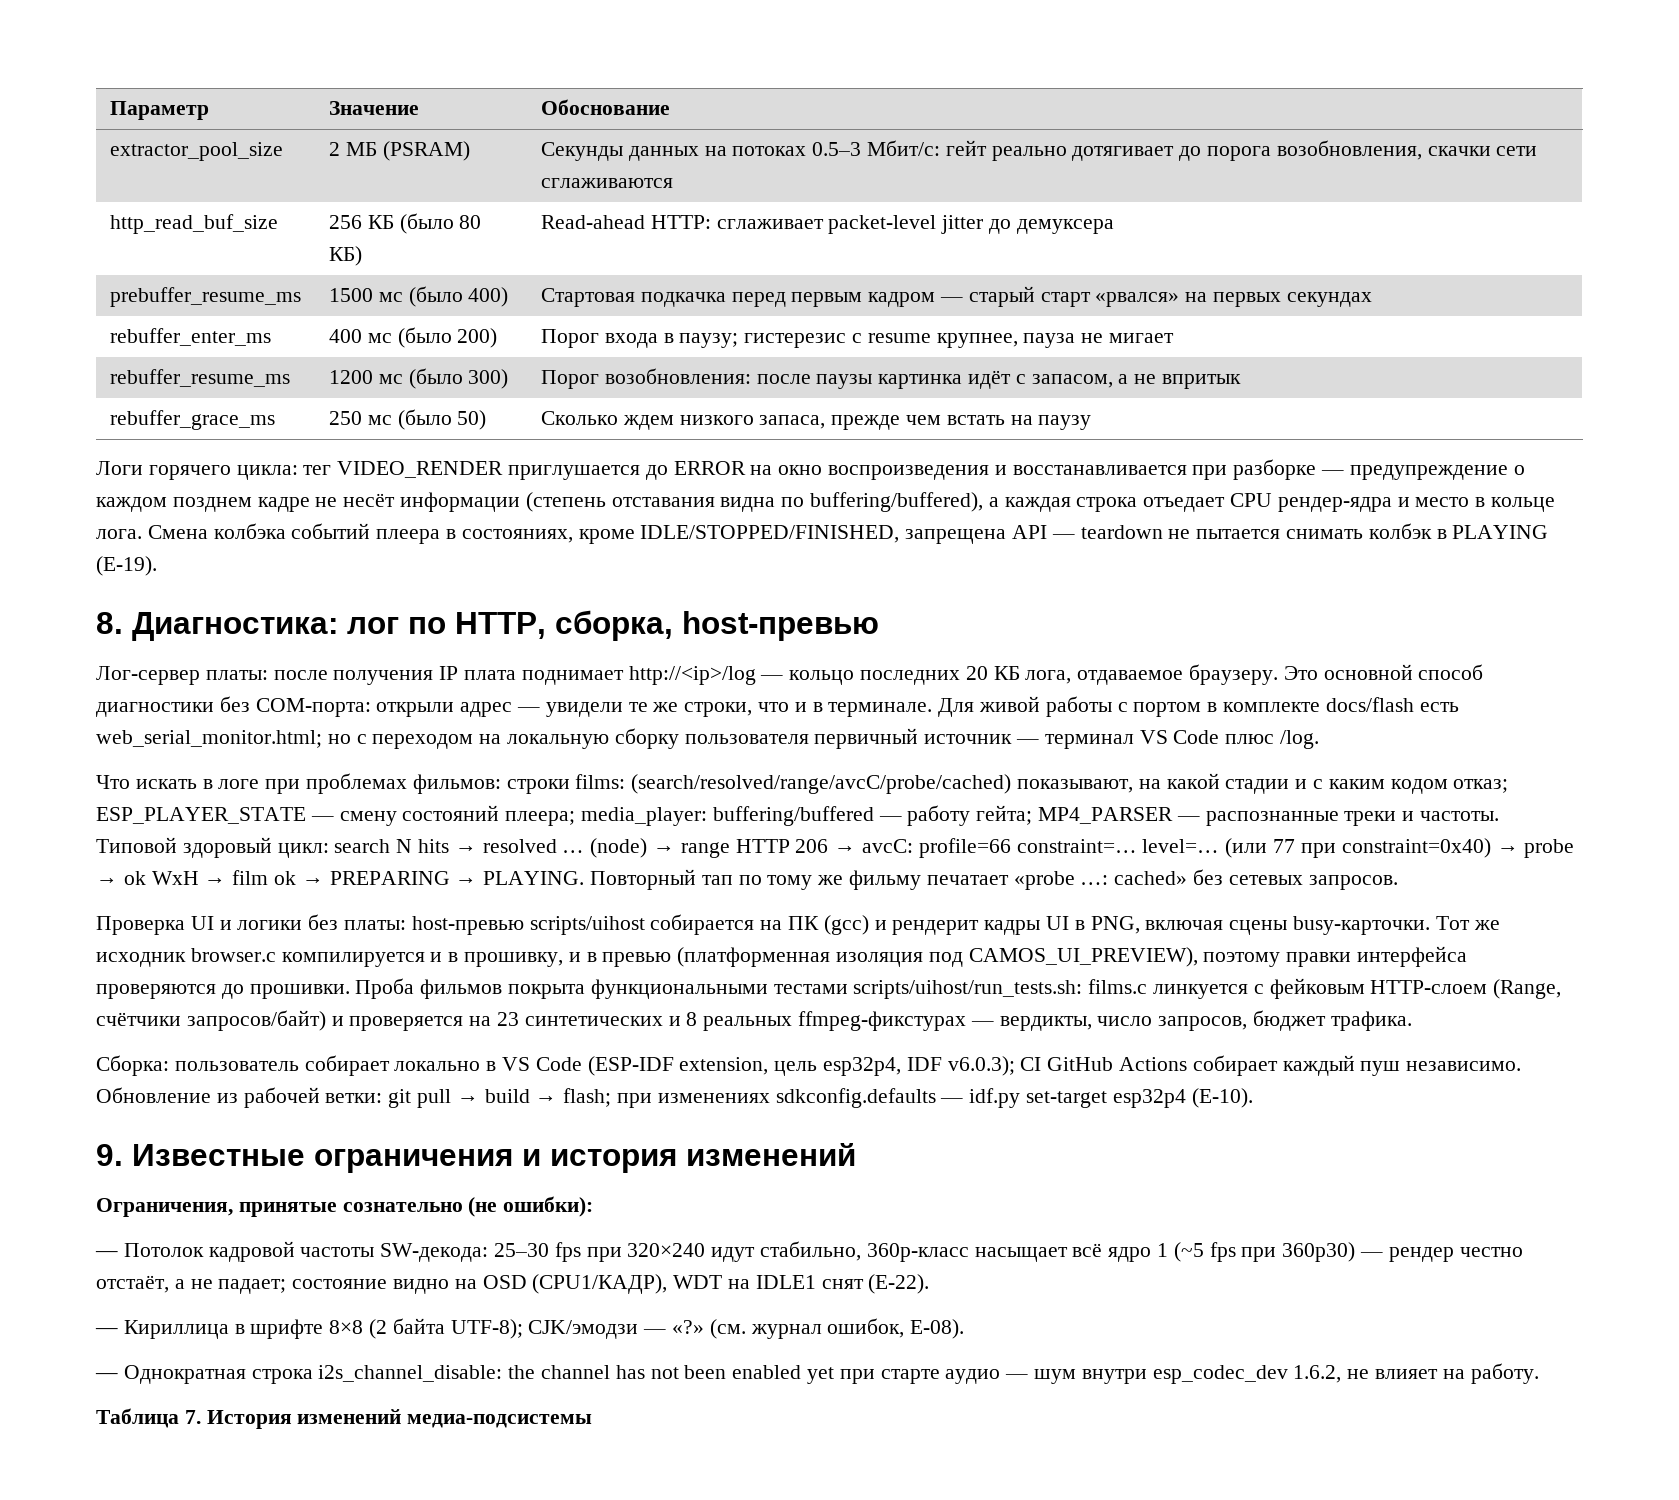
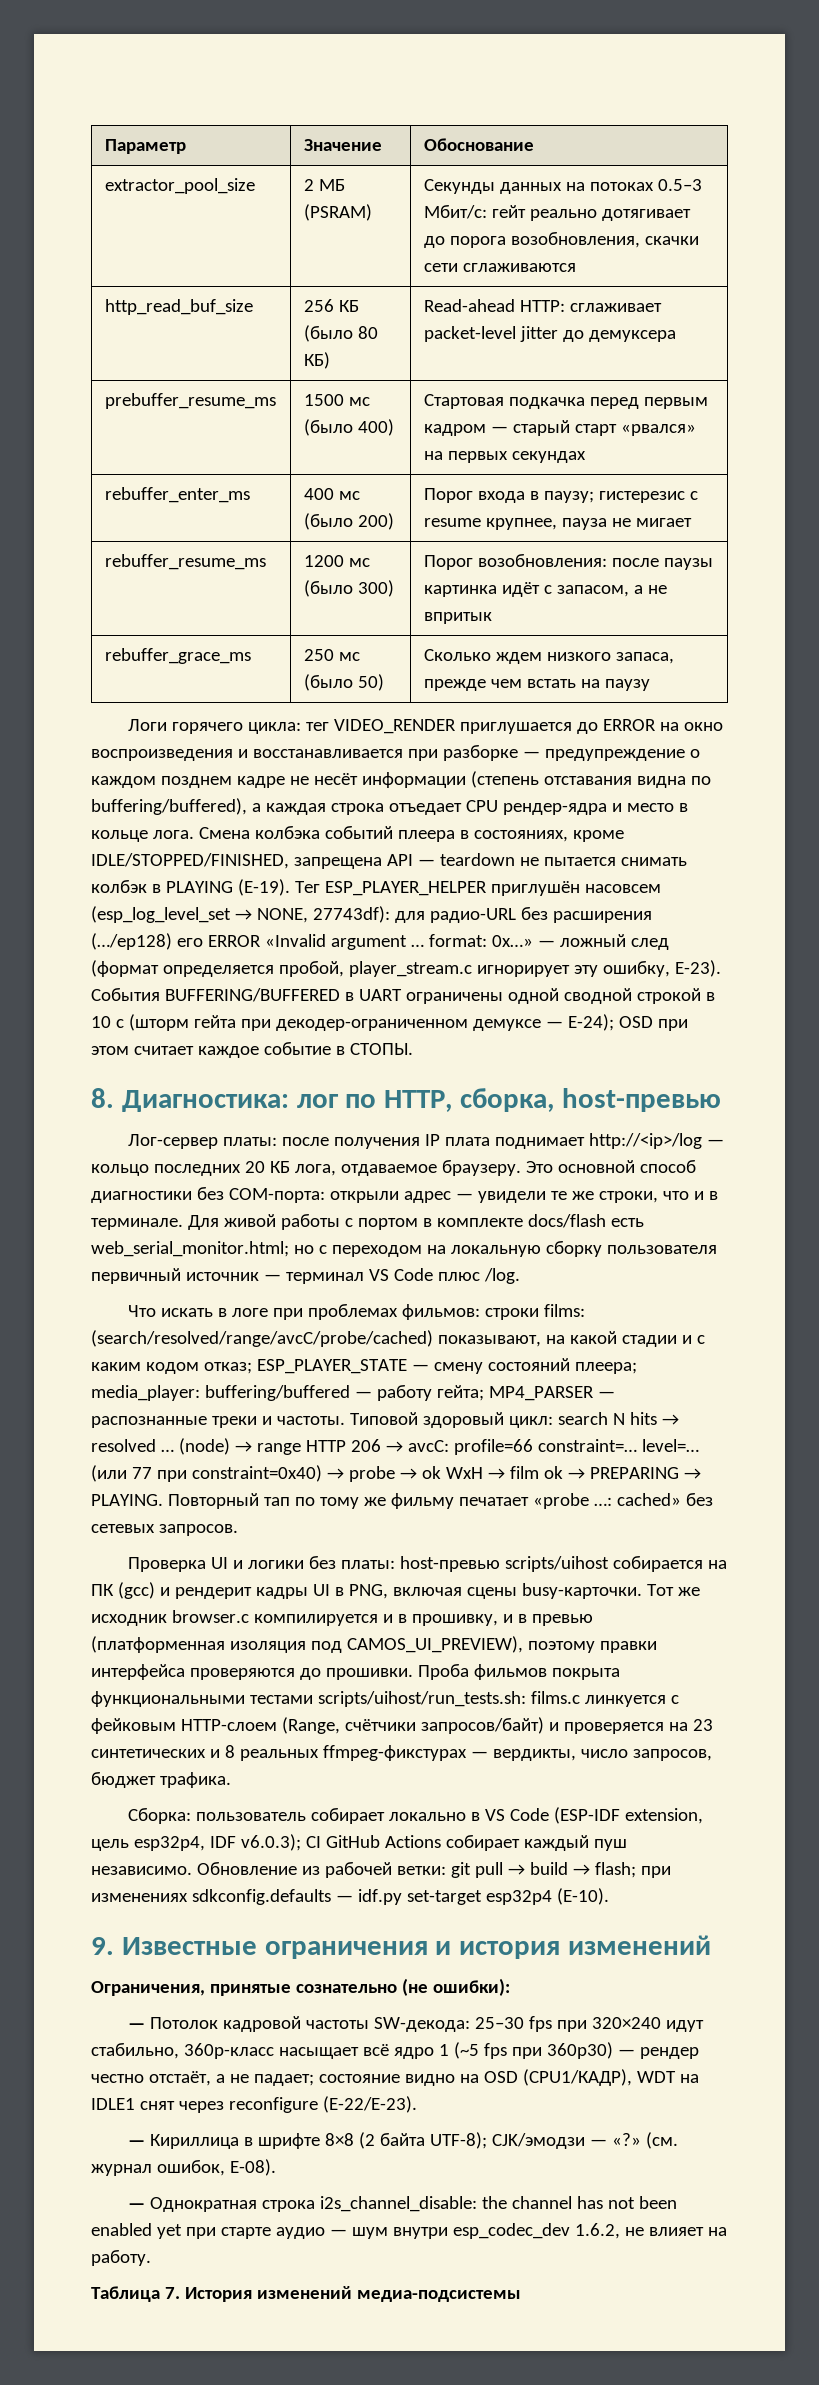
+ Тег ESP_PLAYER_HELPER приглушён насовсем (esp_log_level_set → NONE, 27743df): для радио-URL без расширения (…/ep128) его ERROR «Invalid argument … format: 0x…» — ложный след (формат определяется пробой, player_stream.c игнорирует эту ошибку, E-23). События BUFFERING/BUFFERED в UART ограничены одной сводной строкой в 10 с (шторм гейта при декодер-ограниченном демуксе — E-24); OSD при этом считает каждое событие в СТОПЫ.
- — Потолок кадровой частоты SW-декода: 25–30 fps при 320×240 идут стабильно, 360p-класс насыщает всё ядро 1 (~5 fps при 360p30) — рендер честно отстаёт, а не падает; состояние видно на OSD (CPU1/КАДР), WDT на IDLE1 снят (E-22).
+ — Потолок кадровой частоты SW-декода: 25–30 fps при 320×240 идут стабильно, 360p-класс насыщает всё ядро 1 (~5 fps при 360p30) — рендер честно отстаёт, а не падает; состояние видно на OSD (CPU1/КАДР), WDT на IDLE1 снят через reconfigure (E-22/E-23).

